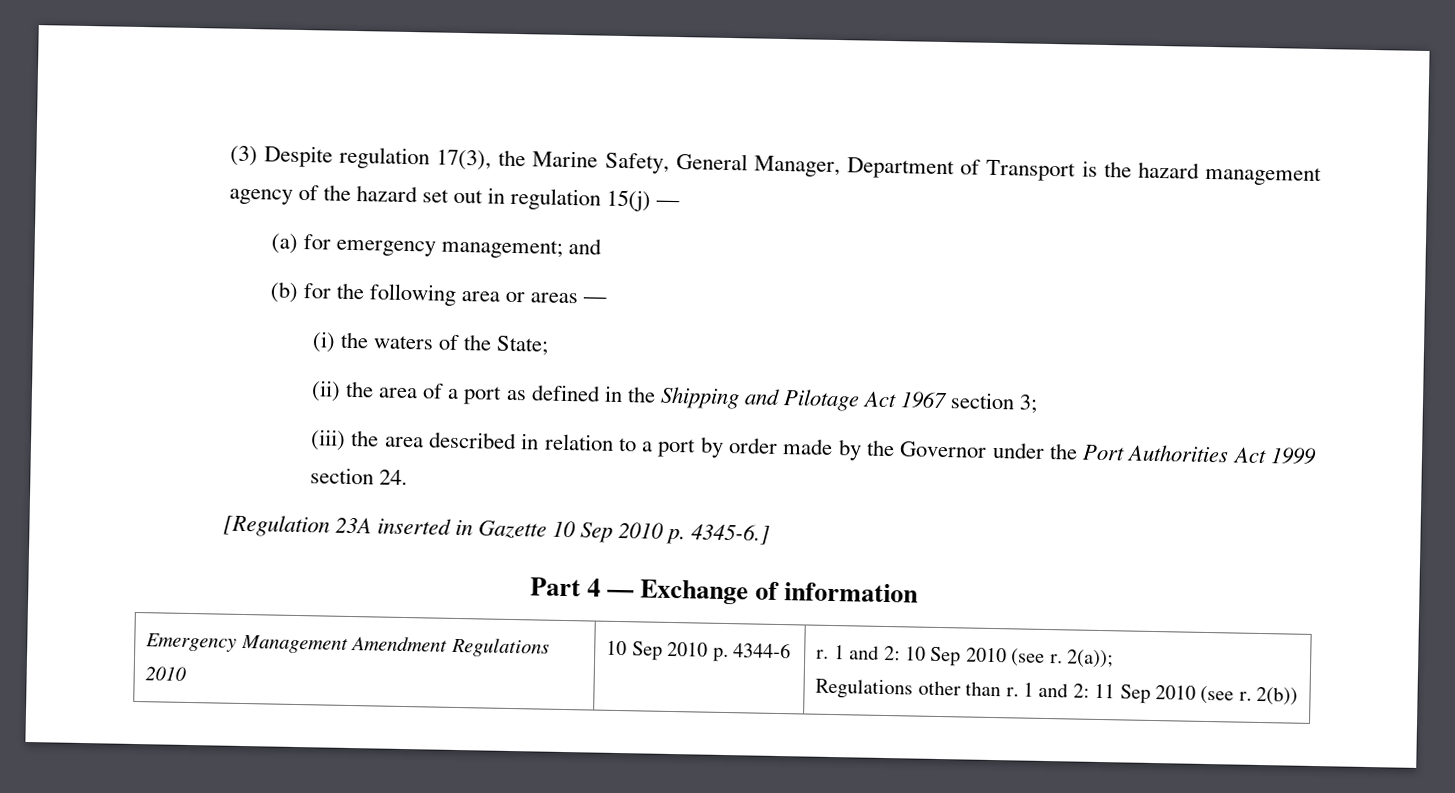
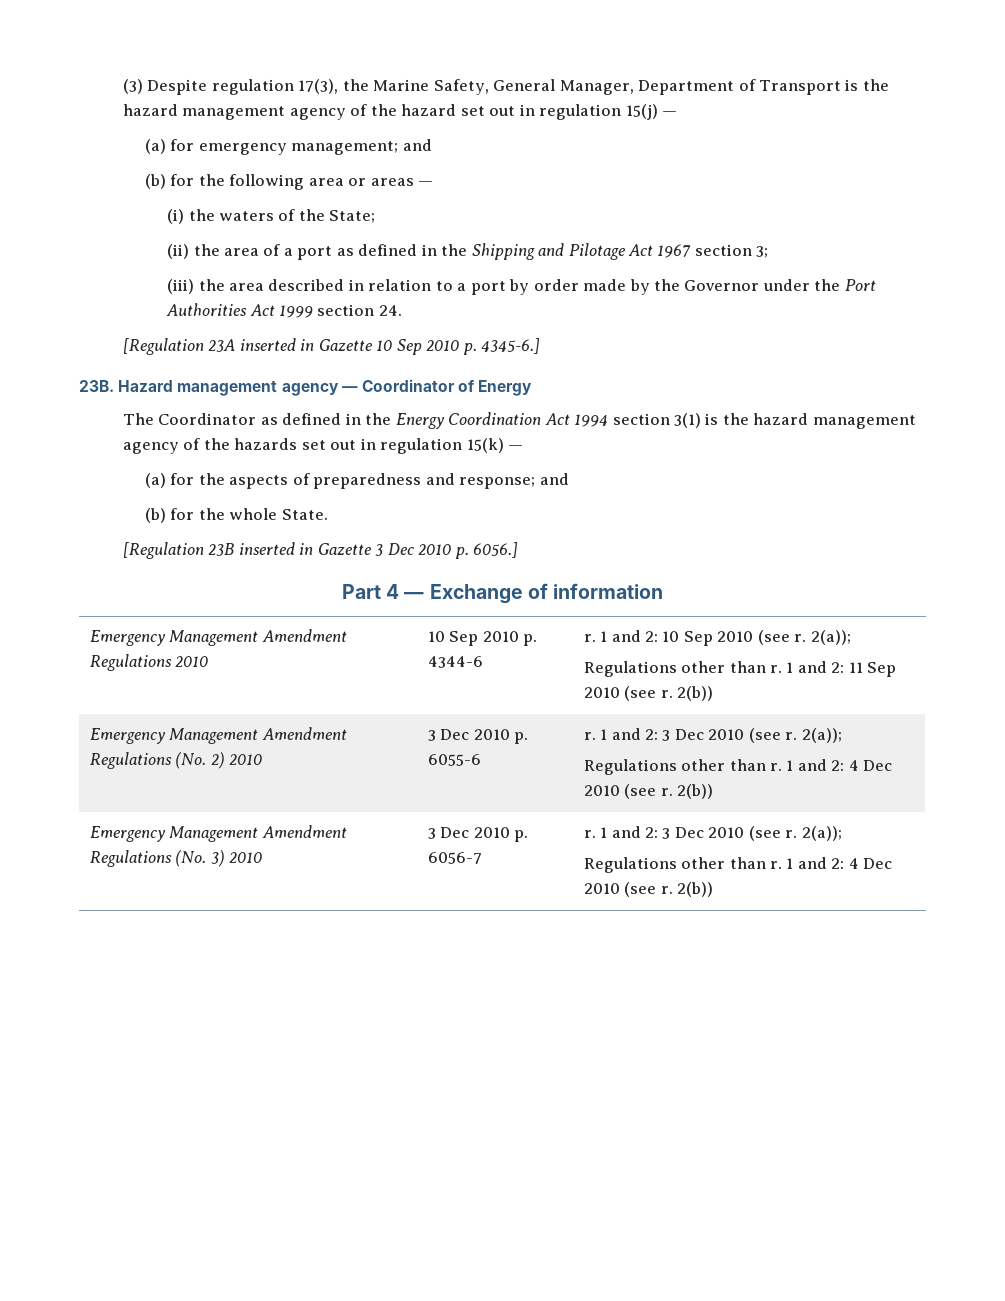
+ 23B. Hazard management agency — Coordinator of Energy
+ The Coordinator as defined in the Energy Coordination Act 1994 section 3(1) is the hazard management agency of the hazards set out in regulation 15(k) —
+ (a) for the aspects of preparedness and response; and
+ (b) for the whole State.
+ [Regulation 23B inserted in Gazette 3 Dec 2010 p. 6056.]
+ Emergency Management Amendment Regulations (No. 2) 2010 | 3 Dec 2010 p. 6055-6 | r. 1 and 2: 3 Dec 2010 (see r. 2(a));
+ Regulations other than r. 1 and 2: 4 Dec 2010 (see r. 2(b))
+ Emergency Management Amendment Regulations (No. 3) 2010 | 3 Dec 2010 p. 6056-7 | r. 1 and 2: 3 Dec 2010 (see r. 2(a));
+ Regulations other than r. 1 and 2: 4 Dec 2010 (see r. 2(b))

